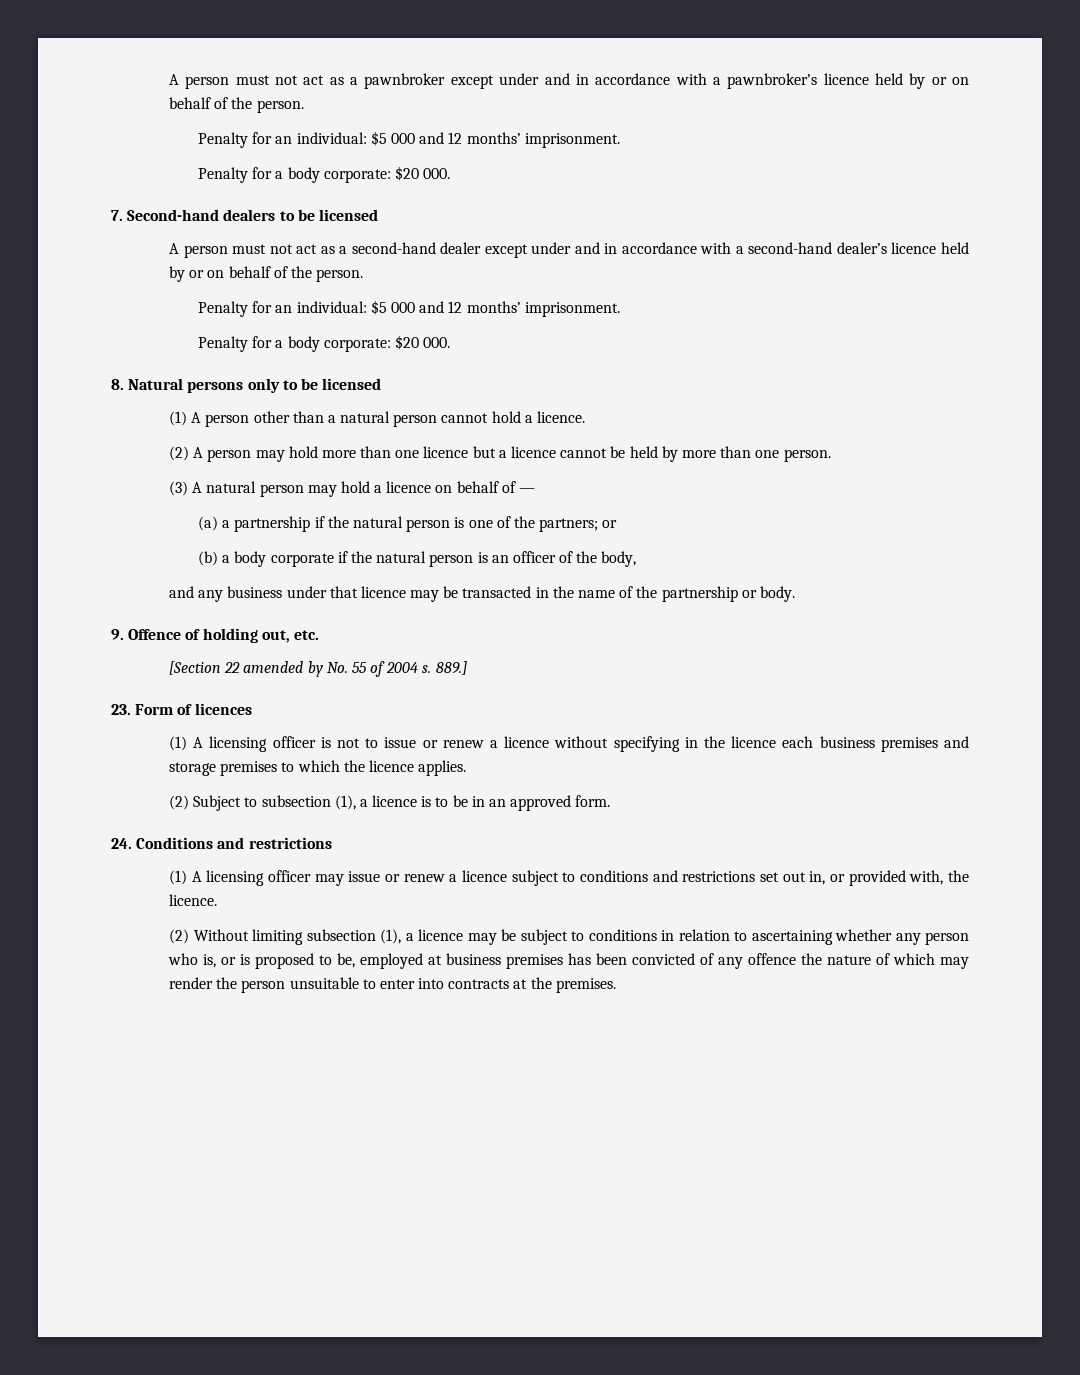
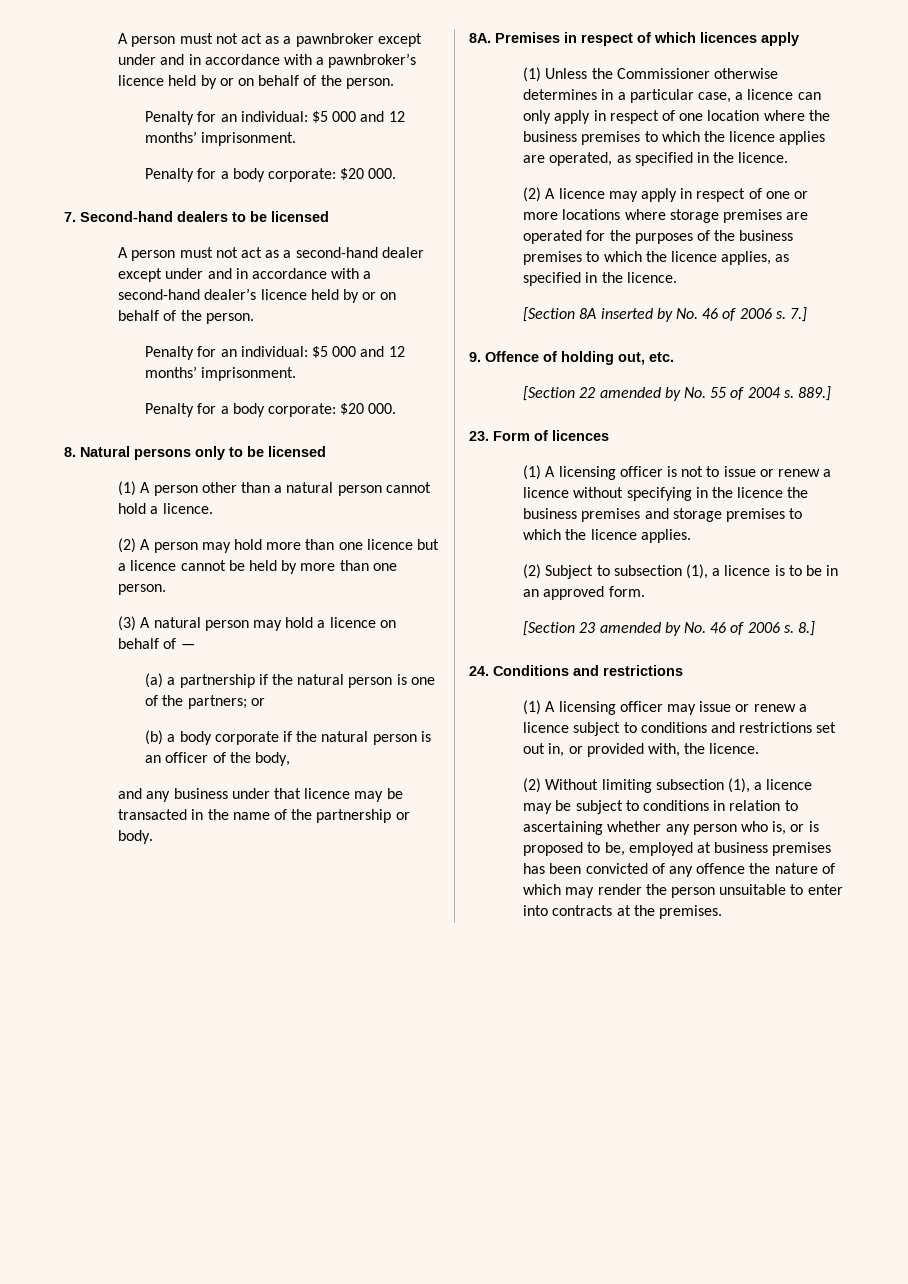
+ 8A. Premises in respect of which licences apply
+ (1) Unless the Commissioner otherwise determines in a particular case, a licence can only apply in respect of one location where the business premises to which the licence applies are operated, as specified in the licence.
+ (2) A licence may apply in respect of one or more locations where storage premises are operated for the purposes of the business premises to which the licence applies, as specified in the licence.
+ [Section 8A inserted by No. 46 of 2006 s. 7.]
- (1) A licensing officer is not to issue or renew a licence without specifying in the licence each business premises and storage premises to which the licence applies.
+ (1) A licensing officer is not to issue or renew a licence without specifying in the licence the business premises and storage premises to which the licence applies.
+ [Section 23 amended by No. 46 of 2006 s. 8.]

